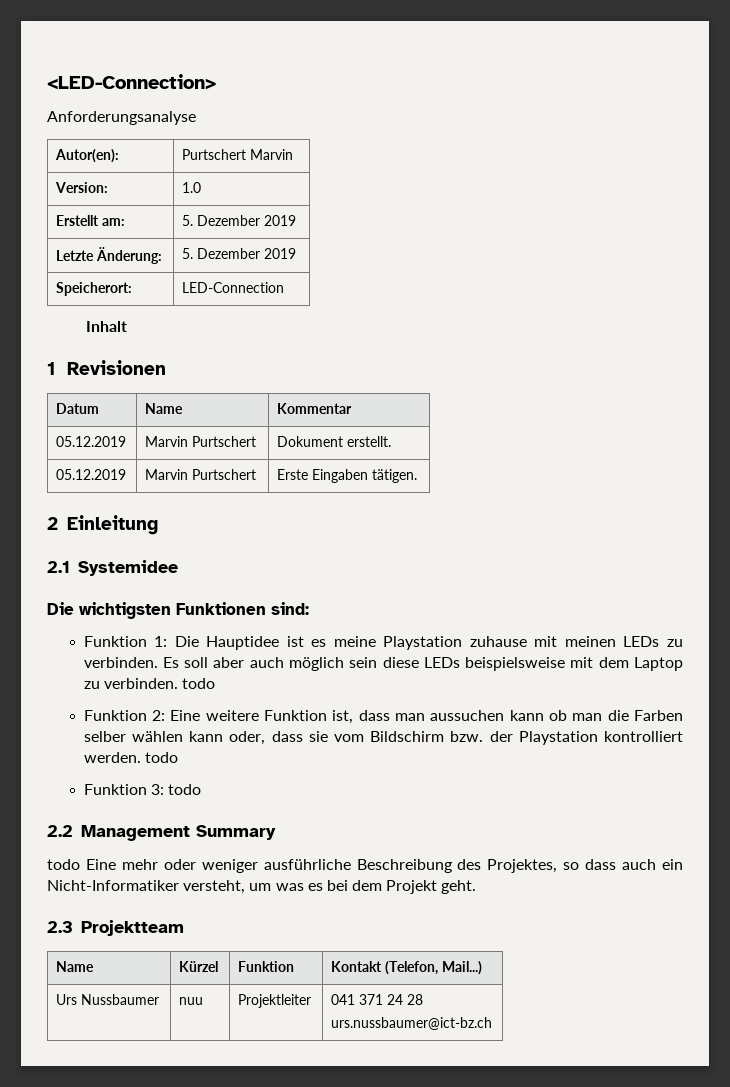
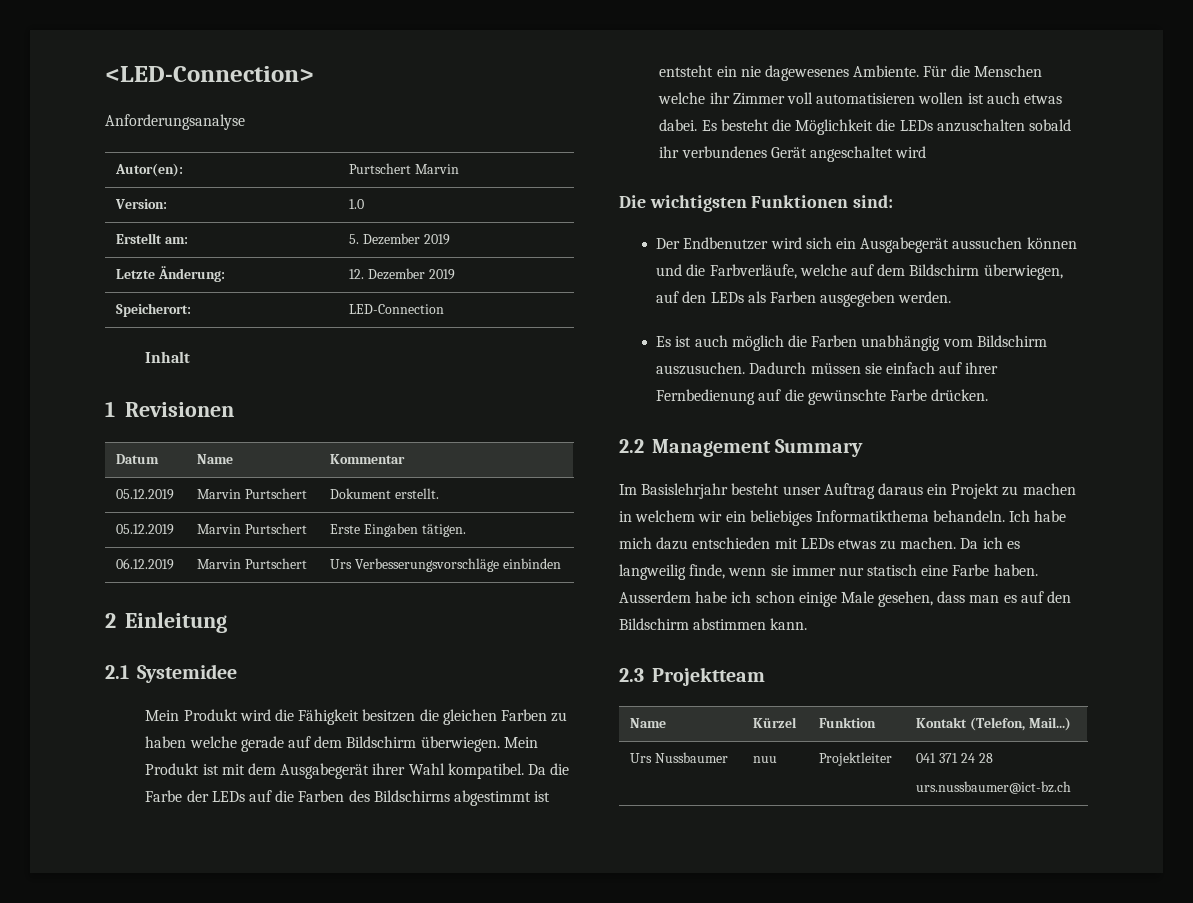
- Letzte Änderung: | 5. Dezember 2019
+ Letzte Änderung: | 12. Dezember 2019
+ 06.12.2019 | Marvin Purtschert | Urs Verbesserungsvorschläge einbinden
  2 Einleitung
  2.1 Systemidee
+ Mein Produkt wird die Fähigkeit besitzen die gleichen Farben zu haben welche gerade auf dem Bildschirm überwiegen. Mein Produkt ist mit dem Ausgabegerät ihrer Wahl kompatibel. Da die Farbe der LEDs auf die Farben des Bildschirms abgestimmt ist entsteht ein nie dagewesenes Ambiente. Für die Menschen welche ihr Zimmer voll automatisieren wollen ist auch etwas dabei. Es besteht die Möglichkeit die LEDs anzuschalten sobald ihr verbundenes Gerät angeschaltet wird
  Die wichtigsten Funktionen sind:
- Funktion 1: Die Hauptidee ist es meine Playstation zuhause mit meinen LEDs zu verbinden. Es soll aber auch möglich sein diese LEDs beispielsweise mit dem Laptop zu verbinden. todo
- Funktion 2: Eine weitere Funktion ist, dass man aussuchen kann ob man die Farben selber wählen kann oder, dass sie vom Bildschirm bzw. der Playstation kontrolliert werden. todo
- Funktion 3: todo
+ Der Endbenutzer wird sich ein Ausgabegerät aussuchen können und die Farbverläufe, welche auf dem Bildschirm überwiegen, auf den LEDs als Farben ausgegeben werden.
+ Es ist auch möglich die Farben unabhängig vom Bildschirm auszusuchen. Dadurch müssen sie einfach auf ihrer Fernbedienung auf die gewünschte Farbe drücken.
  2.2 Management Summary
- todo Eine mehr oder weniger ausführliche Beschreibung des Projektes, so dass auch ein Nicht-Informatiker versteht, um was es bei dem Projekt geht.
+ Im Basislehrjahr besteht unser Auftrag daraus ein Projekt zu machen in welchem wir ein beliebiges Informatikthema behandeln. Ich habe mich dazu entschieden mit LEDs etwas zu machen. Da ich es langweilig finde, wenn sie immer nur statisch eine Farbe haben. Ausserdem habe ich schon einige Male gesehen, dass man es auf den Bildschirm abstimmen kann.

